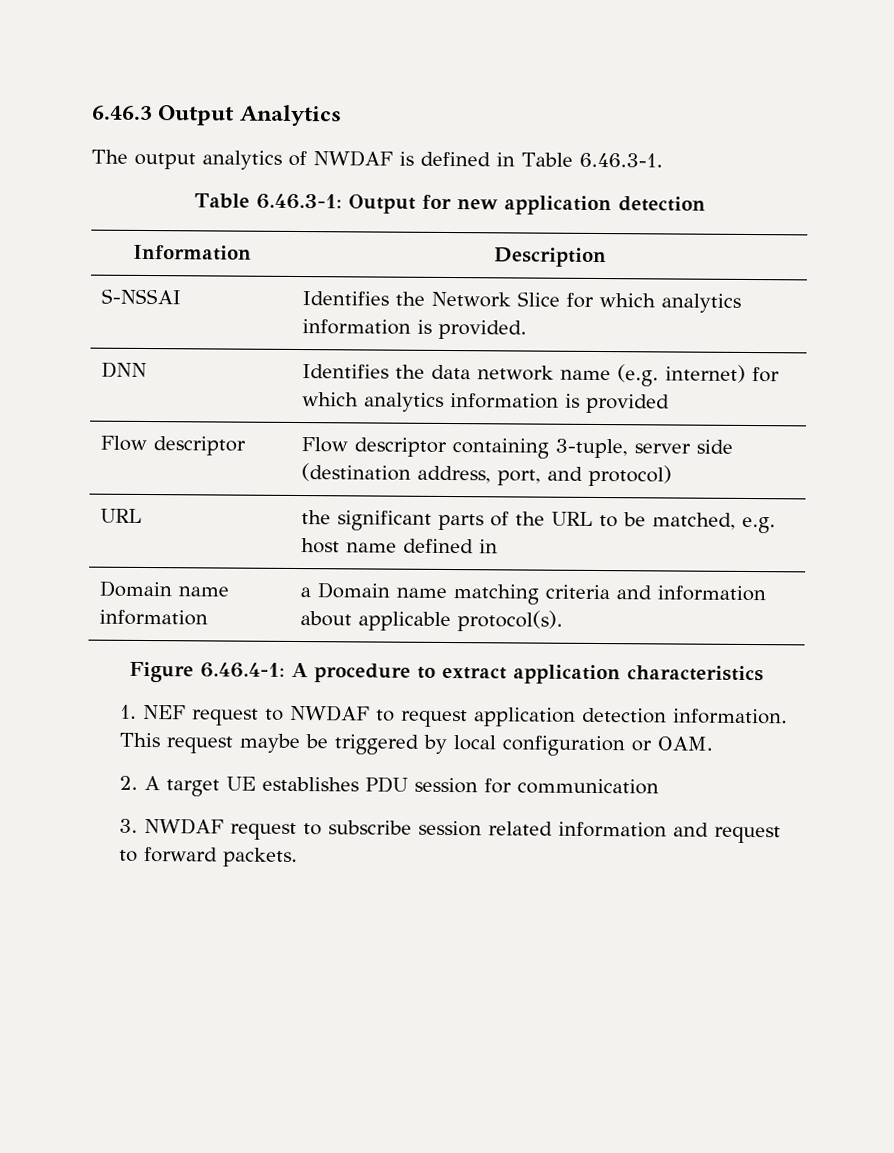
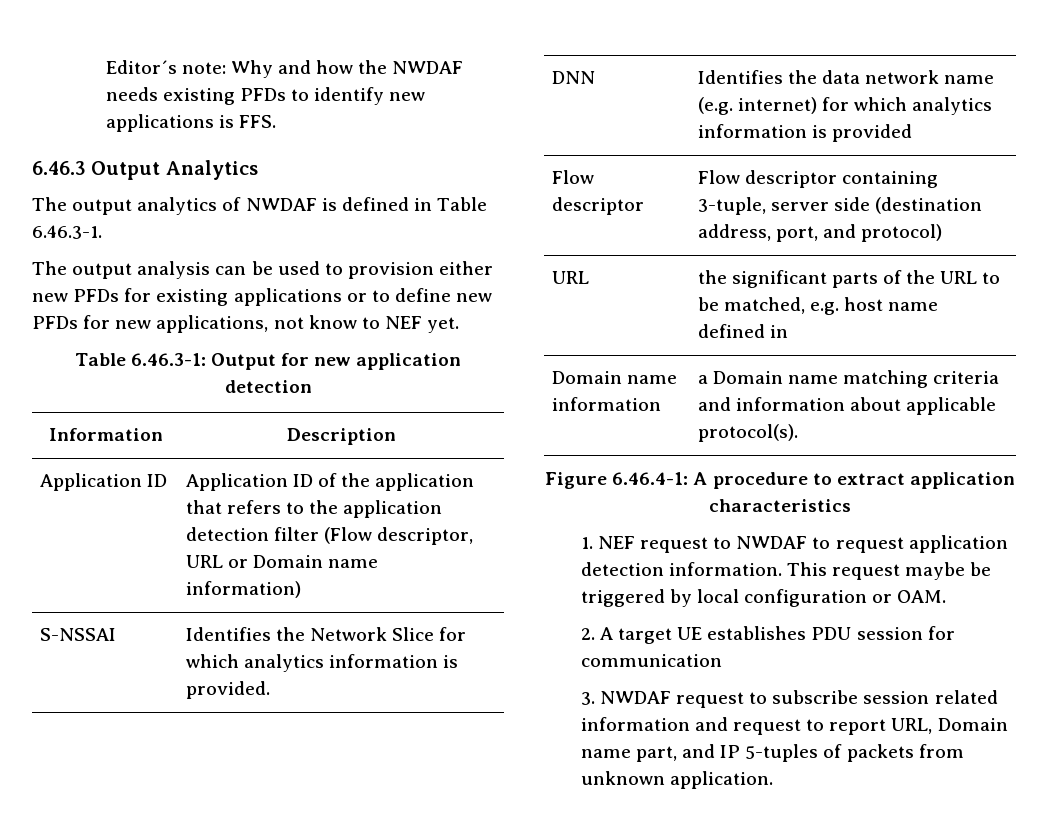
+ Editor´s note: Why and how the NWDAF needs existing PFDs to identify new applications is FFS.
+ The output analysis can be used to provision either new PFDs for existing applications or to define new PFDs for new applications, not know to NEF yet.
+ Application ID | Application ID of the application that refers to the application detection filter (Flow descriptor, URL or Domain name information)
- 3. NWDAF request to subscribe session related information and request to forward packets.
+ 3. NWDAF request to subscribe session related information and request to report URL, Domain name part, and IP 5-tuples of packets from unknown application.

